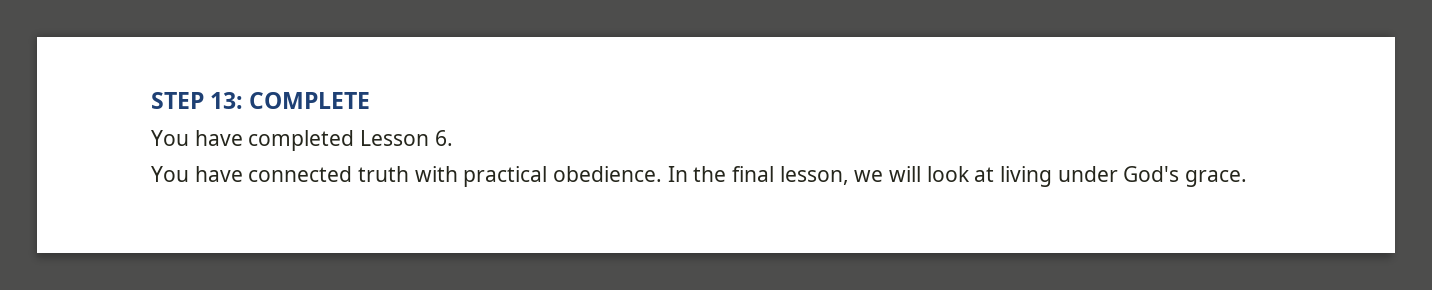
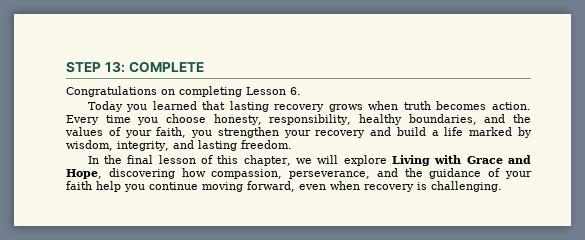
- You have completed Lesson 6.
+ Congratulations on completing Lesson 6.
- You have connected truth with practical obedience. In the final lesson, we will look at living under God's grace.
+ Today you learned that lasting recovery grows when truth becomes action. Every time you choose honesty, responsibility, healthy boundaries, and the values of your faith, you strengthen your recovery and build a life marked by wisdom, integrity, and lasting freedom.
+ In the final lesson of this chapter, we will explore Living with Grace and Hope, discovering how compassion, perseverance, and the guidance of your faith help you continue moving forward, even when recovery is challenging.

